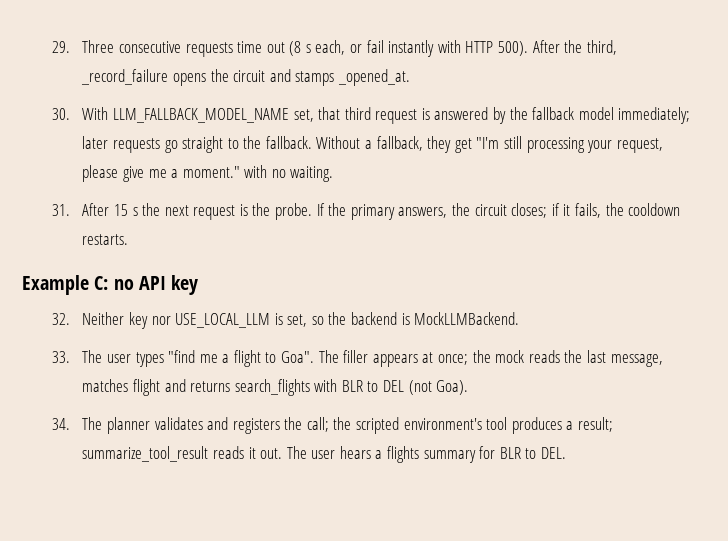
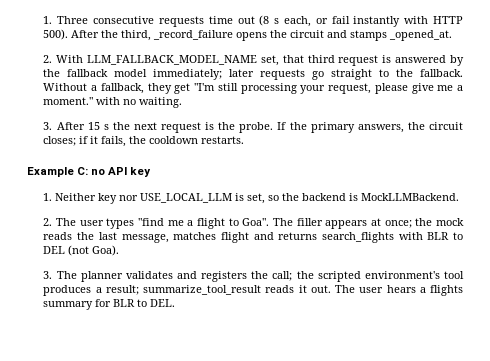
- 29. Three consecutive requests time out (8 s each, or fail instantly with HTTP 500).
+ 1. Three consecutive requests time out (8 s each, or fail instantly with HTTP 500).
- 30. With LLM_FALLBACK_MODEL_NAME set, that third request is answered by the fallback model immediately; later requests go straight to the fallback.
+ 2. With LLM_FALLBACK_MODEL_NAME set, that third request is answered by the fallback model immediately; later requests go straight to the fallback.
- 31. After 15 s the next request is the probe.
+ 3. After 15 s the next request is the probe.
- 32. Neither key nor USE_LOCAL_LLM is set, so the backend is MockLLMBackend.
+ 1. Neither key nor USE_LOCAL_LLM is set, so the backend is MockLLMBackend.
- 33. The user types "find me a flight to Goa".
+ 2. The user types "find me a flight to Goa".
- 34. The planner validates and registers the call; the scripted environment's tool produces a result; summarize_tool_result reads it out.
+ 3. The planner validates and registers the call; the scripted environment's tool produces a result; summarize_tool_result reads it out.

